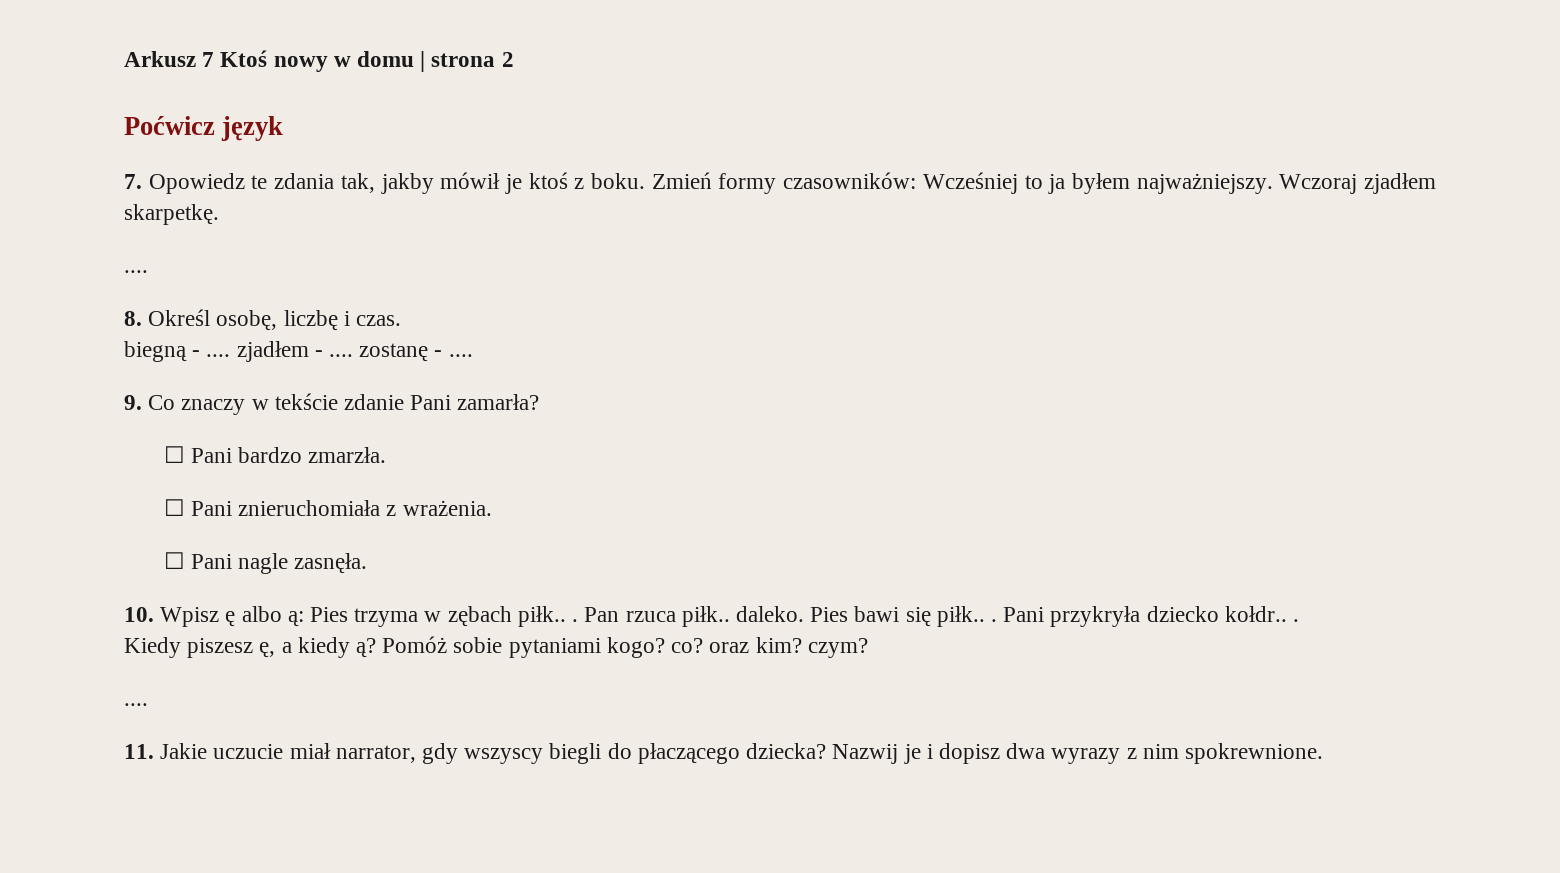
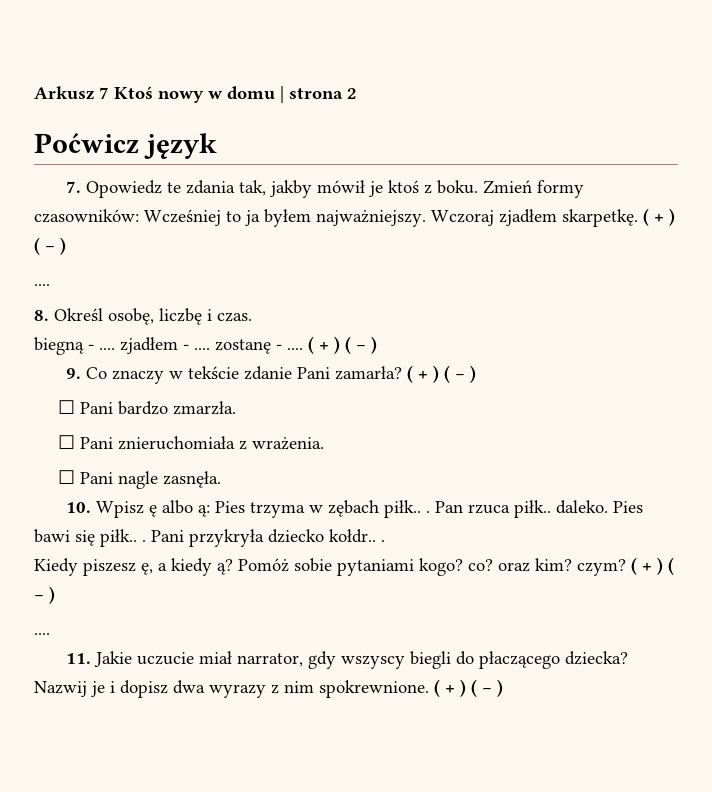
- Wczoraj zjadłem skarpetkę.
+ Wczoraj zjadłem skarpetkę. ( + ) ( − )
- biegną - .... zjadłem - .... zostanę - ....
+ biegną - .... zjadłem - .... zostanę - .... ( + ) ( − )
- 9. Co znaczy w tekście zdanie Pani zamarła?
+ 9. Co znaczy w tekście zdanie Pani zamarła? ( + ) ( − )
- Pomóż sobie pytaniami kogo? co? oraz kim? czym?
+ Pomóż sobie pytaniami kogo? co? oraz kim? czym? ( + ) ( − )
- Nazwij je i dopisz dwa wyrazy z nim spokrewnione.
+ Nazwij je i dopisz dwa wyrazy z nim spokrewnione. ( + ) ( − )

